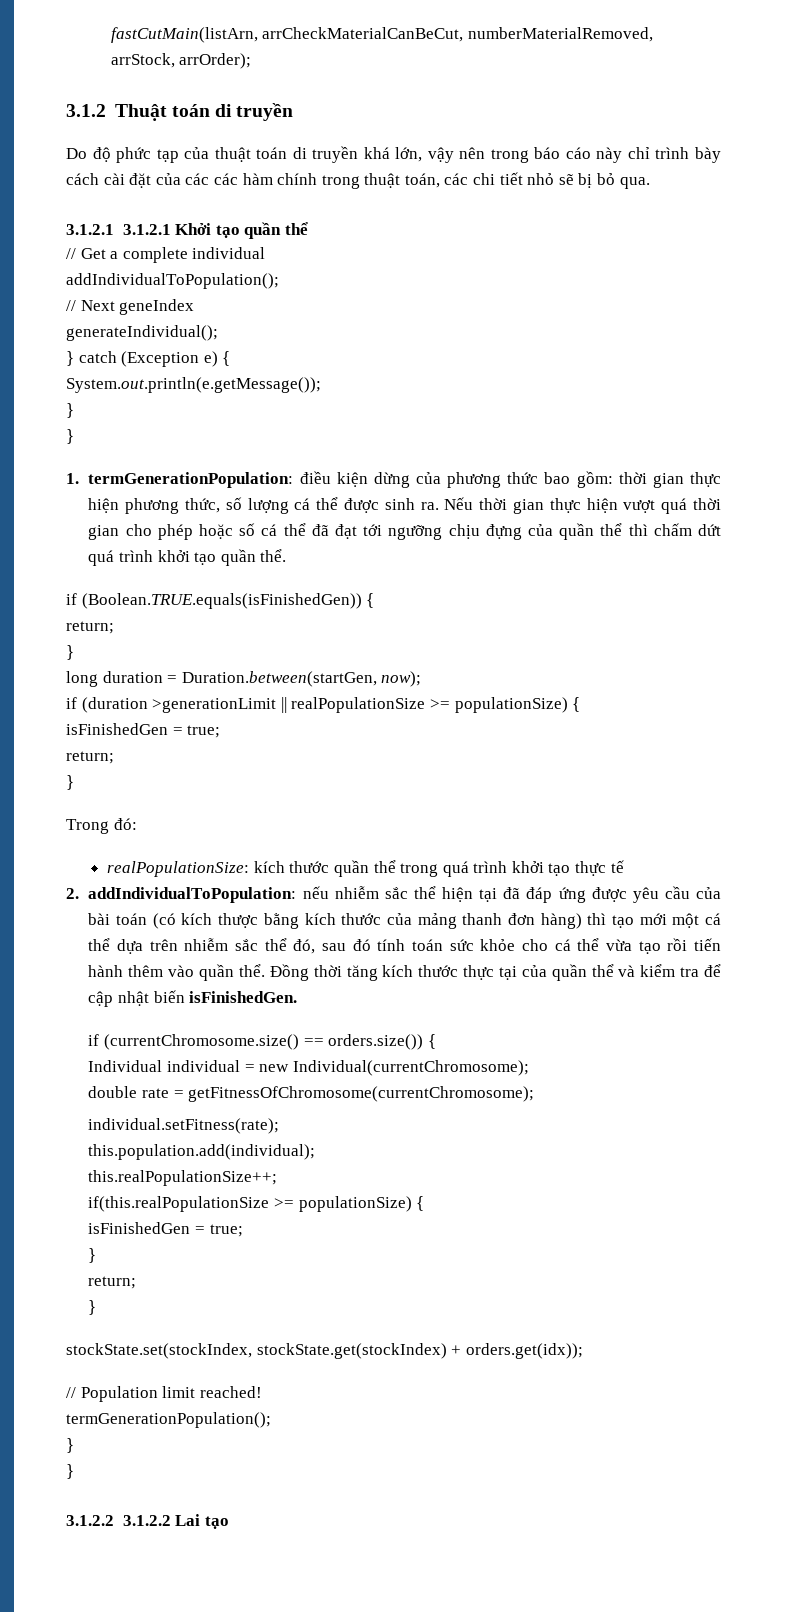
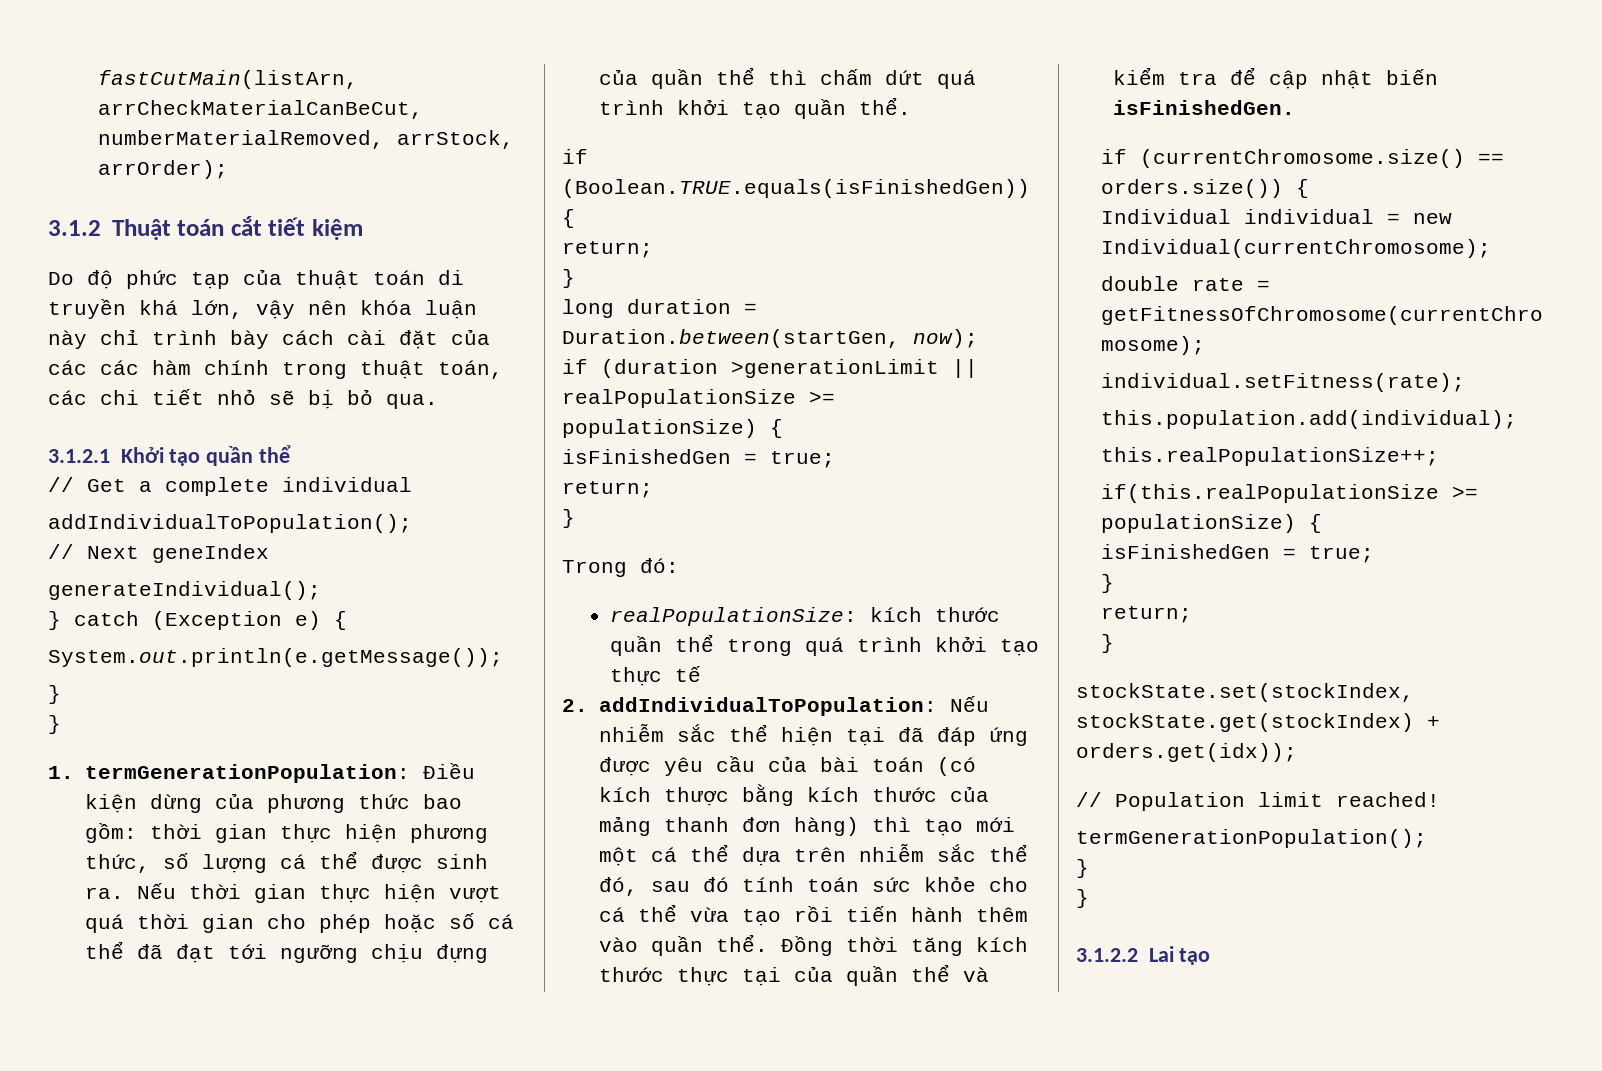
- 3.1.2 Thuật toán di truyền
+ 3.1.2 Thuật toán cắt tiết kiệm
- Do độ phức tạp của thuật toán di truyền khá lớn, vậy nên trong báo cáo này chỉ trình bày cách cài đặt của các các hàm chính trong thuật toán, các chi tiết nhỏ sẽ bị bỏ qua.
+ Do độ phức tạp của thuật toán di truyền khá lớn, vậy nên khóa luận này chỉ trình bày cách cài đặt của các các hàm chính trong thuật toán, các chi tiết nhỏ sẽ bị bỏ qua.
- 3.1.2.1 3.1.2.1 Khởi tạo quần thể
+ 3.1.2.1 Khởi tạo quần thể
- 1. termGenerationPopulation: điều kiện dừng của phương thức bao gồm: thời gian thực hiện phương thức, số lượng cá thể được sinh ra.
+ 1. termGenerationPopulation: Điều kiện dừng của phương thức bao gồm: thời gian thực hiện phương thức, số lượng cá thể được sinh ra.
- 2. addIndividualToPopulation: nếu nhiễm sắc thể hiện tại đã đáp ứng được yêu cầu của bài toán (có kích thược bằng kích thước của mảng thanh đơn hàng) thì tạo mới một cá thể dựa trên nhiễm sắc thể đó, sau đó tính toán sức khỏe cho cá thể vừa tạo rồi tiến hành thêm vào quần thể.
+ 2. addIndividualToPopulation: Nếu nhiễm sắc thể hiện tại đã đáp ứng được yêu cầu của bài toán (có kích thược bằng kích thước của mảng thanh đơn hàng) thì tạo mới một cá thể dựa trên nhiễm sắc thể đó, sau đó tính toán sức khỏe cho cá thể vừa tạo rồi tiến hành thêm vào quần thể.
- 3.1.2.2 3.1.2.2 Lai tạo
+ 3.1.2.2 Lai tạo

